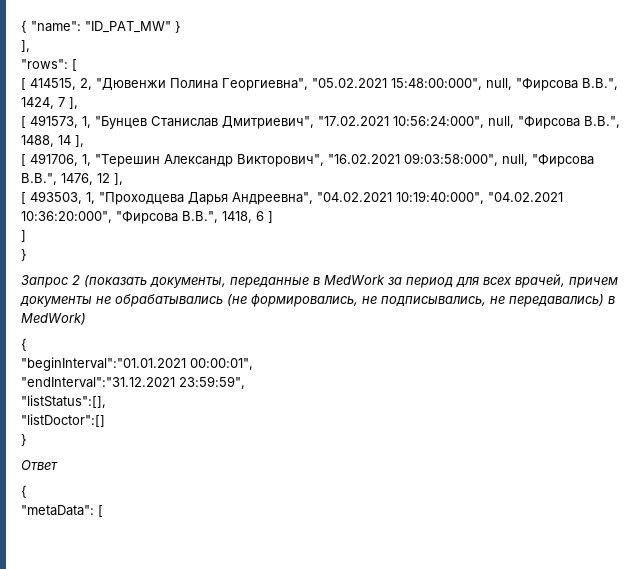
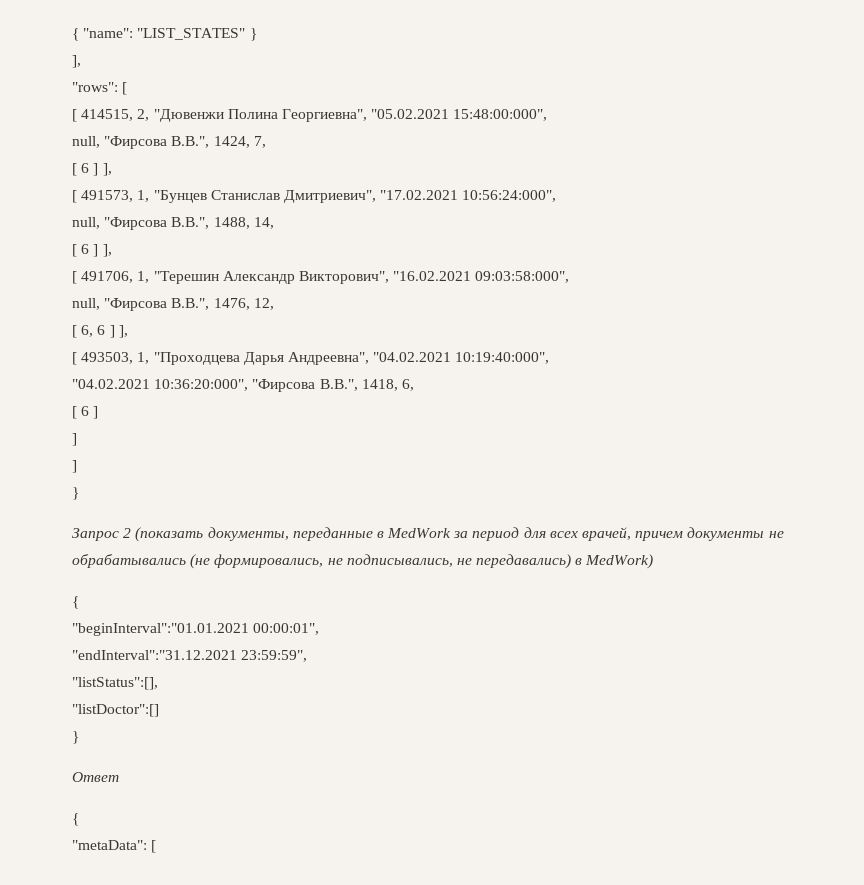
- { "name": "ID_PAT_MW" }
+ { "name": "LIST_STATES" }
- [ 414515, 2, "Дювенжи Полина Георгиевна", "05.02.2021 15:48:00:000", null, "Фирсова В.В.", 1424, 7 ],
+ [ 414515, 2, "Дювенжи Полина Георгиевна", "05.02.2021 15:48:00:000",
+ null, "Фирсова В.В.", 1424, 7,
+ [ 6 ] ],
- [ 491573, 1, "Бунцев Станислав Дмитриевич", "17.02.2021 10:56:24:000", null, "Фирсова В.В.", 1488, 14 ],
+ [ 491573, 1, "Бунцев Станислав Дмитриевич", "17.02.2021 10:56:24:000",
+ null, "Фирсова В.В.", 1488, 14,
+ [ 6 ] ],
- [ 491706, 1, "Терешин Александр Викторович", "16.02.2021 09:03:58:000", null, "Фирсова В.В.", 1476, 12 ],
+ [ 491706, 1, "Терешин Александр Викторович", "16.02.2021 09:03:58:000",
+ null, "Фирсова В.В.", 1476, 12,
+ [ 6, 6 ] ],
- [ 493503, 1, "Проходцева Дарья Андреевна", "04.02.2021 10:19:40:000", "04.02.2021 10:36:20:000", "Фирсова В.В.", 1418, 6 ]
+ [ 493503, 1, "Проходцева Дарья Андреевна", "04.02.2021 10:19:40:000",
+ "04.02.2021 10:36:20:000", "Фирсова В.В.", 1418, 6,
+ [ 6 ]
+ ]

